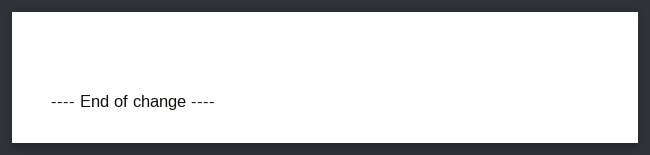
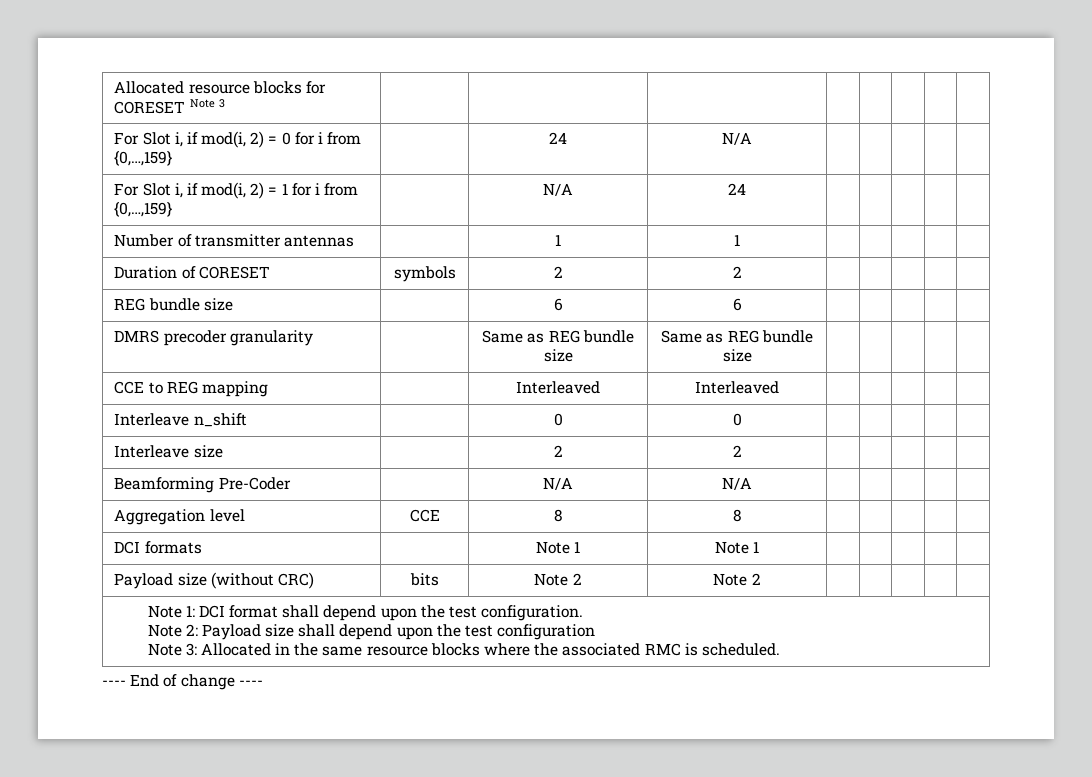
+ Allocated resource blocks for CORESET Note 3 | | | | | | | |
+ For Slot i, if mod(i, 2) = 0 for i from {0,…,159} | | 24 | N/A | | | | |
+ For Slot i, if mod(i, 2) = 1 for i from {0,…,159} | | N/A | 24 | | | | |
+ Number of transmitter antennas | | 1 | 1 | | | | |
+ Duration of CORESET | symbols | 2 | 2 | | | | |
+ REG bundle size | | 6 | 6 | | | | |
+ DMRS precoder granularity | | Same as REG bundle size | Same as REG bundle size | | | | |
+ CCE to REG mapping | | Interleaved | Interleaved | | | | |
+ Interleave n_shift | | 0 | 0 | | | | |
+ Interleave size | | 2 | 2 | | | | |
+ Beamforming Pre-Coder | | N/A | N/A | | | | |
+ Aggregation level | CCE | 8 | 8 | | | | |
+ DCI formats | | Note 1 | Note 1 | | | | |
+ Payload size (without CRC) | bits | Note 2 | Note 2 | | | | |
+ Note 1: DCI format shall depend upon the test configuration.
+ Note 2: Payload size shall depend upon the test configuration
+ Note 3: Allocated in the same resource blocks where the associated RMC is scheduled.

